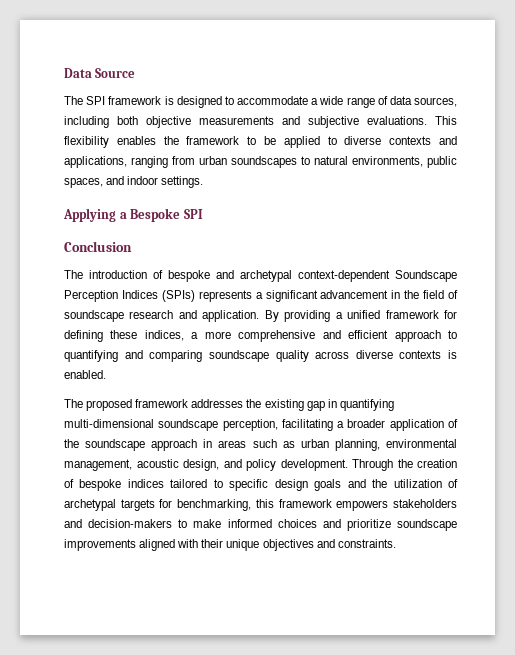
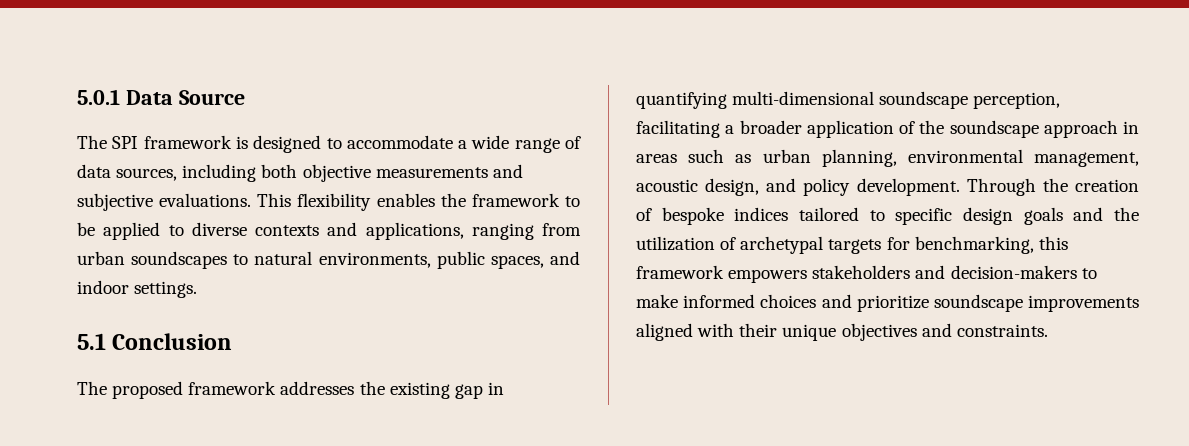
- Data Source
+ 5.0.1 Data Source
- Applying a Bespoke SPI
- Conclusion
- The introduction of bespoke and archetypal context-dependent Soundscape Perception Indices (SPIs) represents a significant advancement in the field of soundscape research and application. By providing a unified framework for defining these indices, a more comprehensive and efficient approach to quantifying and comparing soundscape quality across diverse contexts is enabled.
+ 5.1 Conclusion

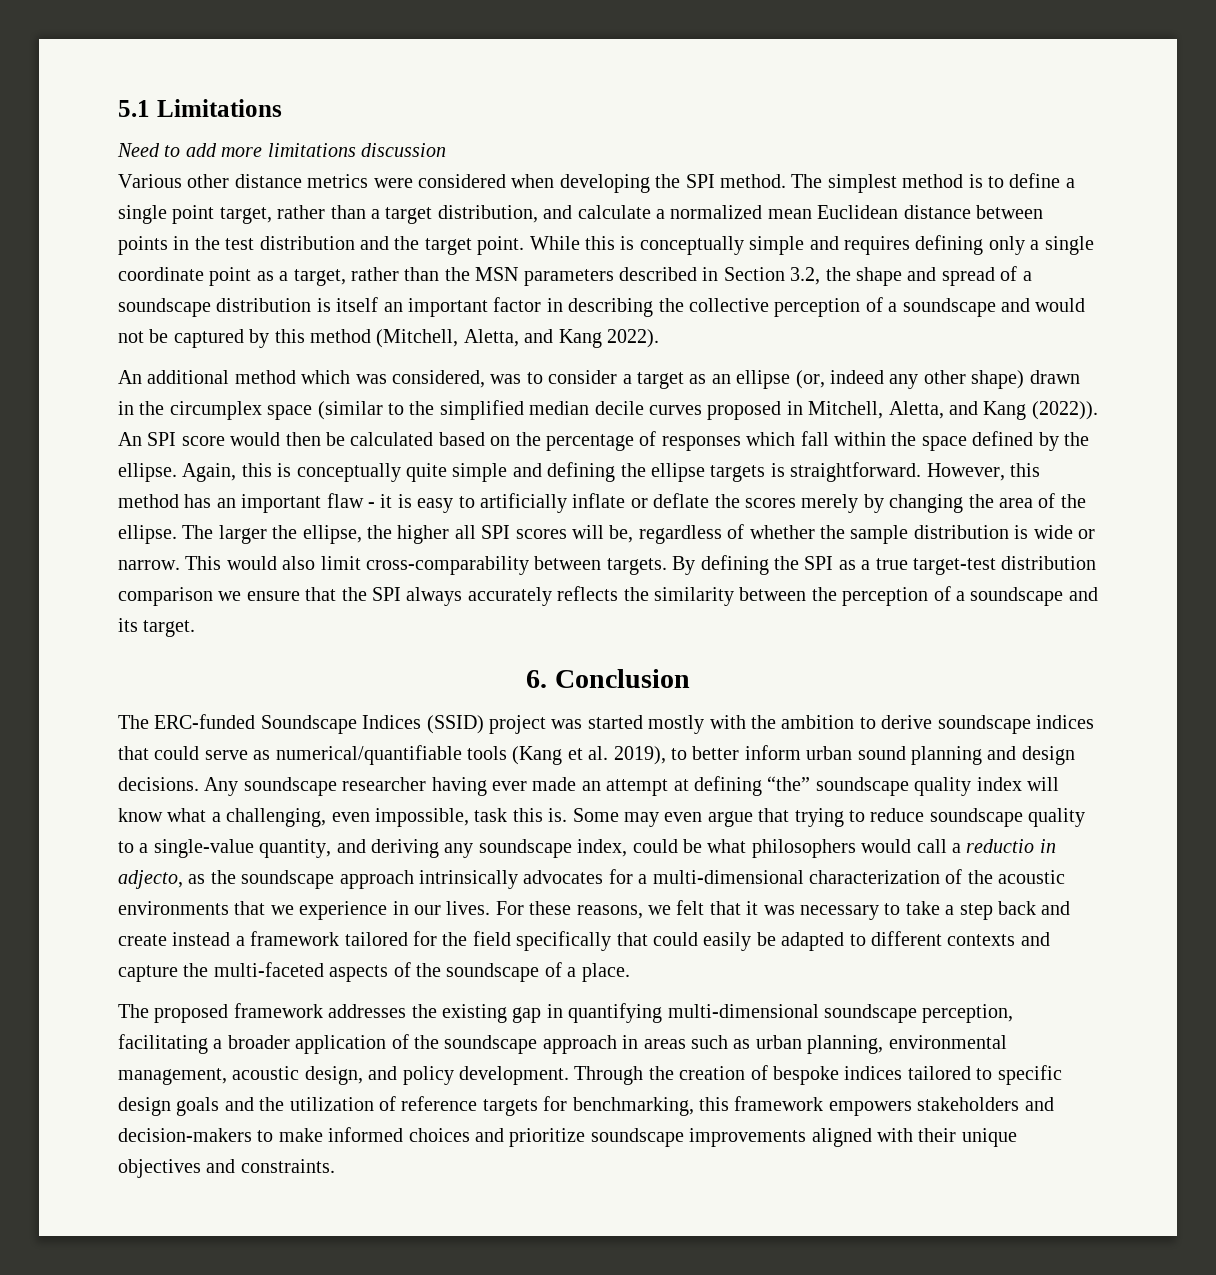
- 5.0.1 Data Source
- The SPI framework is designed to accommodate a wide range of data sources, including both objective measurements and subjective evaluations. This flexibility enables the framework to be applied to diverse contexts and applications, ranging from urban soundscapes to natural environments, public spaces, and indoor settings.
- 5.1 Conclusion
+ 5.1 Limitations
+ Need to add more limitations discussion
+ Various other distance metrics were considered when developing the SPI method. The simplest method is to define a single point target, rather than a target distribution, and calculate a normalized mean Euclidean distance between points in the test distribution and the target point. While this is conceptually simple and requires defining only a single coordinate point as a target, rather than the MSN parameters described in Section 3.2, the shape and spread of a soundscape distribution is itself an important factor in describing the collective perception of a soundscape and would not be captured by this method (Mitchell, Aletta, and Kang 2022).
+ An additional method which was considered, was to consider a target as an ellipse (or, indeed any other shape) drawn in the circumplex space (similar to the simplified median decile curves proposed in Mitchell, Aletta, and Kang (2022)). An SPI score would then be calculated based on the percentage of responses which fall within the space defined by the ellipse. Again, this is conceptually quite simple and defining the ellipse targets is straightforward. However, this method has an important flaw - it is easy to artificially inflate or deflate the scores merely by changing the area of the ellipse. The larger the ellipse, the higher all SPI scores will be, regardless of whether the sample distribution is wide or narrow. This would also limit cross-comparability between targets. By defining the SPI as a true target-test distribution comparison we ensure that the SPI always accurately reflects the similarity between the perception of a soundscape and its target.
+ 6. Conclusion
+ The ERC-funded Soundscape Indices (SSID) project was started mostly with the ambition to derive soundscape indices that could serve as numerical/quantifiable tools (Kang et al. 2019), to better inform urban sound planning and design decisions. Any soundscape researcher having ever made an attempt at defining “the” soundscape quality index will know what a challenging, even impossible, task this is. Some may even argue that trying to reduce soundscape quality to a single-value quantity, and deriving any soundscape index, could be what philosophers would call a reductio in adjecto, as the soundscape approach intrinsically advocates for a multi-dimensional characterization of the acoustic environments that we experience in our lives. For these reasons, we felt that it was necessary to take a step back and create instead a framework tailored for the field specifically that could easily be adapted to different contexts and capture the multi-faceted aspects of the soundscape of a place.
- Through the creation of bespoke indices tailored to specific design goals and the utilization of archetypal targets for benchmarking, this framework empowers stakeholders and decision-makers to make informed choices and prioritize soundscape improvements aligned with their unique objectives and constraints.
+ Through the creation of bespoke indices tailored to specific design goals and the utilization of reference targets for benchmarking, this framework empowers stakeholders and decision-makers to make informed choices and prioritize soundscape improvements aligned with their unique objectives and constraints.

